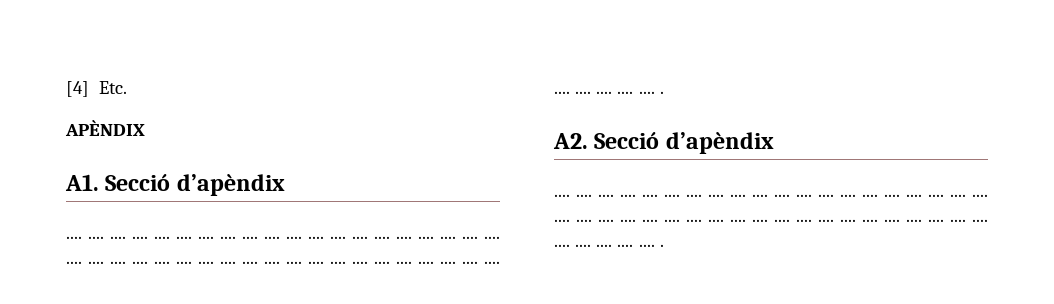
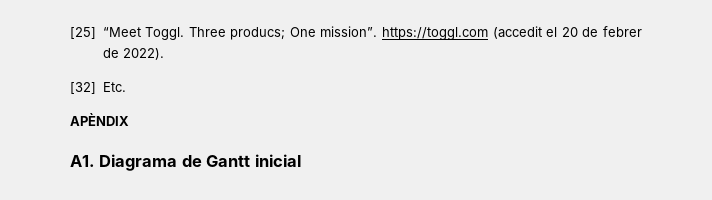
- [4] Etc.
+ [25] “Meet Toggl. Three producs; One mission”. https://toggl.com (accedit el 20 de febrer de 2022).
+ [32] Etc.
  APÈNDIX
- A1. Secció d’apèndix
- .... .... .... .... .... .... .... .... .... .... .... .... .... .... .... .... .... .... .... .... .... .... .... .... .... .... .... .... .... .... .... .... .... .... .... .... .... .... .... .... .... .... .... .... .... .
- A2. Secció d’apèndix
- .... .... .... .... .... .... .... .... .... .... .... .... .... .... .... .... .... .... .... .... .... .... .... .... .... .... .... .... .... .... .... .... .... .... .... .... .... .... .... .... .... .... .... .... .... .
+ A1. Diagrama de Gantt inicial

